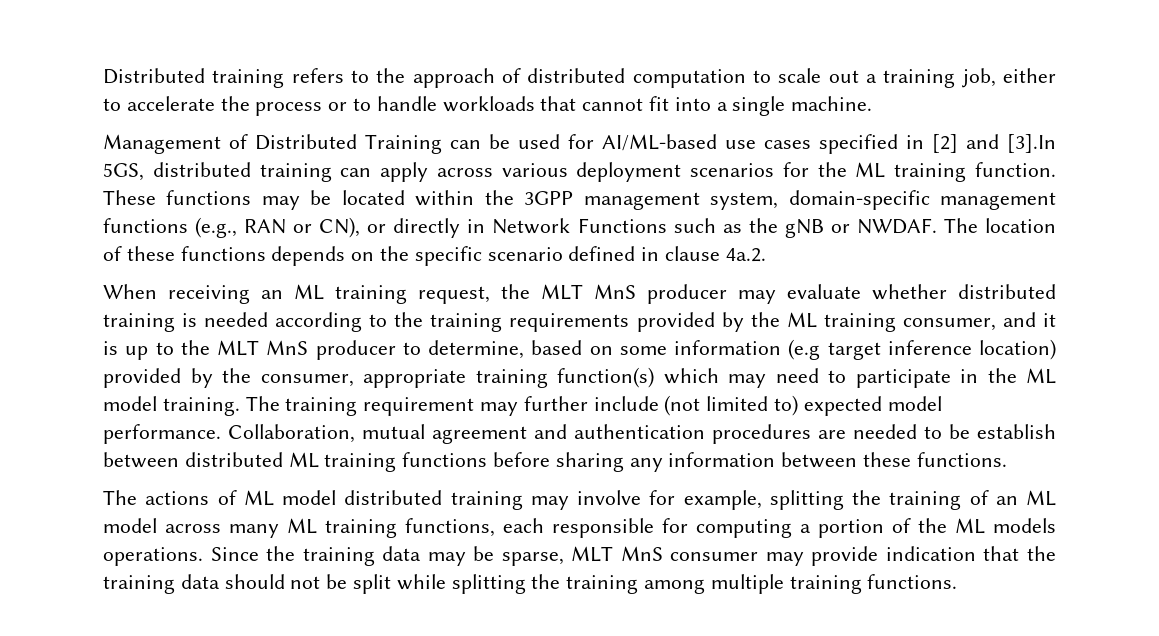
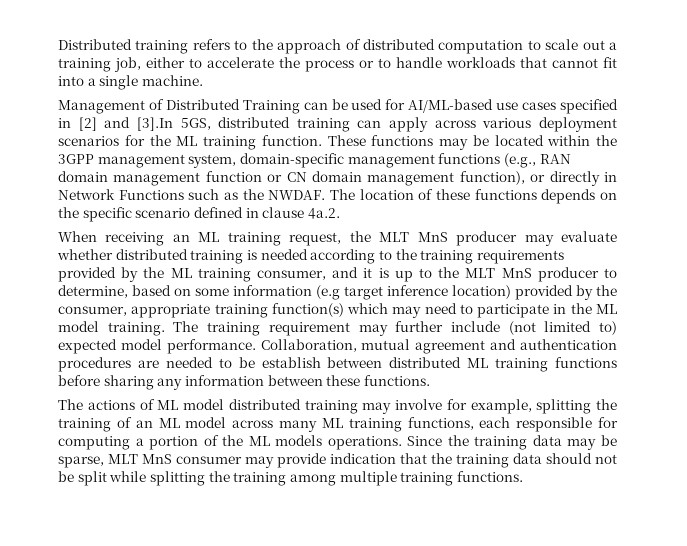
- These functions may be located within the 3GPP management system, domain-specific management functions (e.g., RAN or CN), or directly in Network Functions such as the gNB or NWDAF.
+ These functions may be located within the 3GPP management system, domain-specific management functions (e.g., RAN domain management function or CN domain management function), or directly in Network Functions such as the NWDAF.

